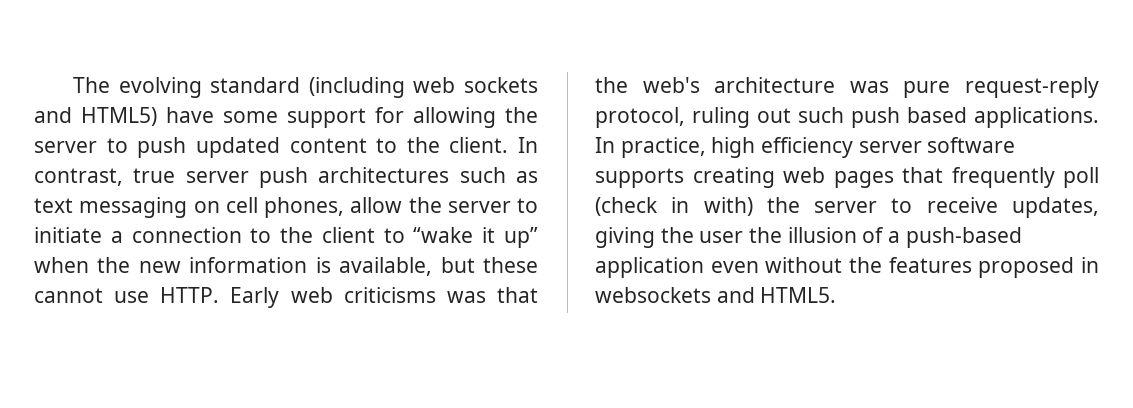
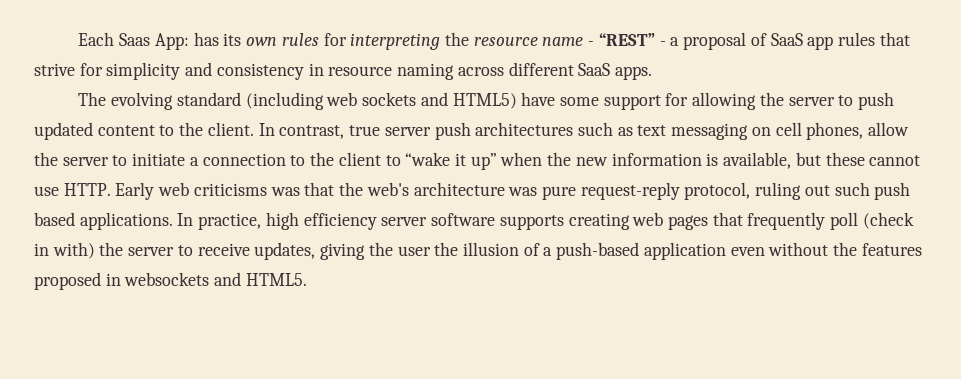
+ Each Saas App: has its own rules for interpreting the resource name - “REST” - a proposal of SaaS app rules that strive for simplicity and consistency in resource naming across different SaaS apps.

